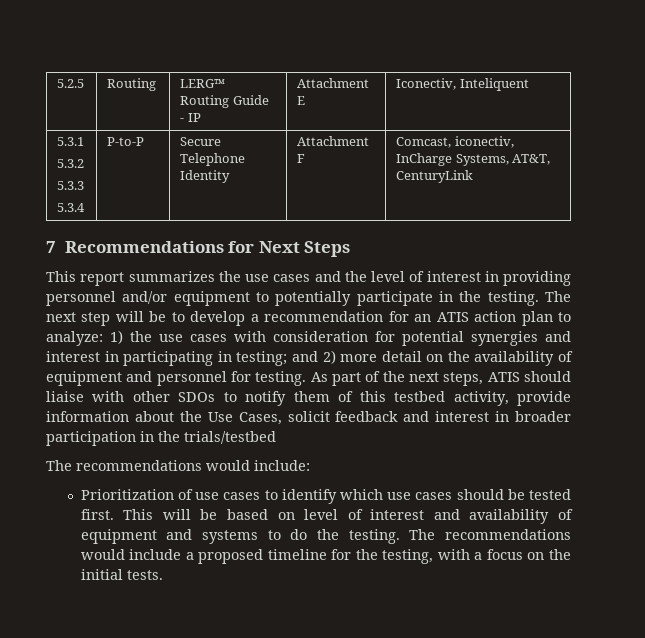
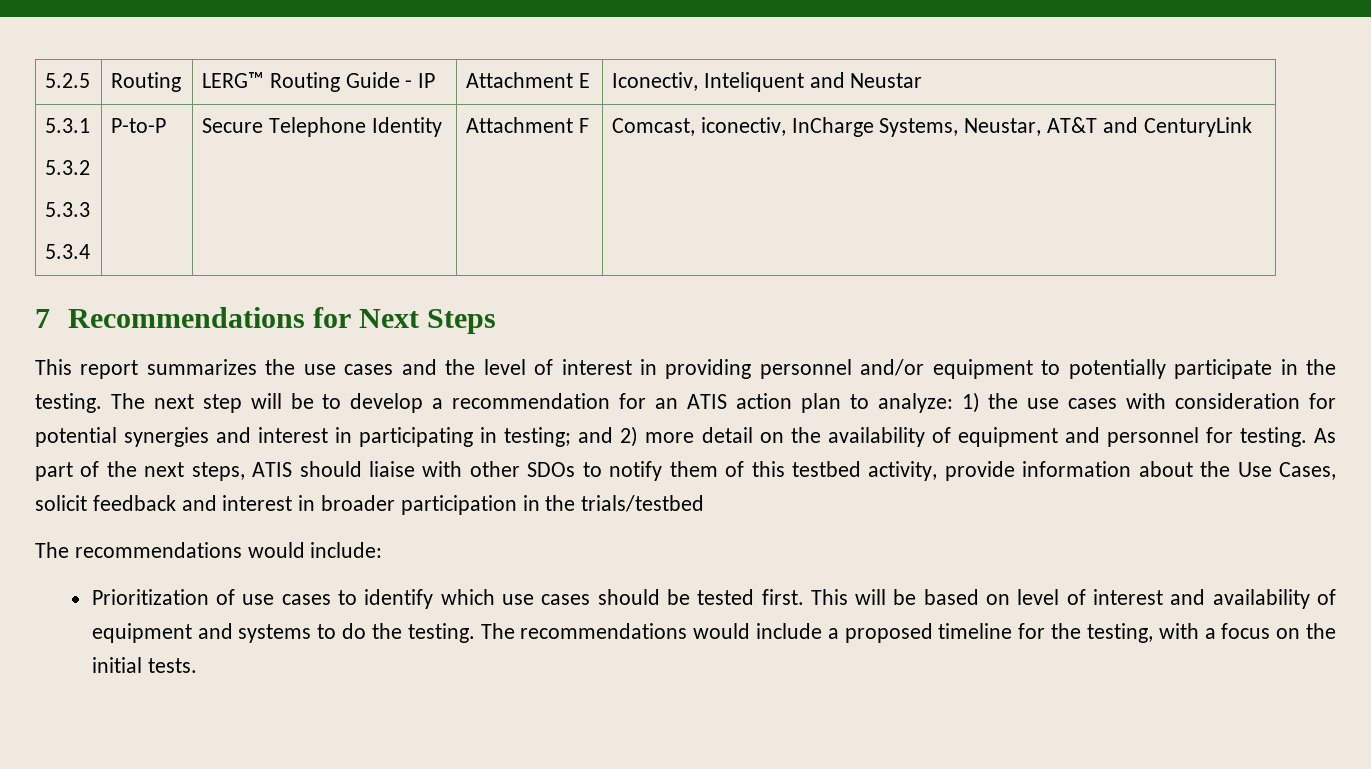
- 5.2.5 | Routing | LERG™ Routing Guide - IP | Attachment E | Iconectiv, Inteliquent
+ 5.2.5 | Routing | LERG™ Routing Guide - IP | Attachment E | Iconectiv, Inteliquent and Neustar
  5.3.1
  5.3.2
  5.3.3
- 5.3.4 | P-to-P | Secure Telephone Identity | Attachment F | Comcast, iconectiv, InCharge Systems, AT&T, CenturyLink
+ 5.3.4 | P-to-P | Secure Telephone Identity | Attachment F | Comcast, iconectiv, InCharge Systems, Neustar, AT&T and CenturyLink

